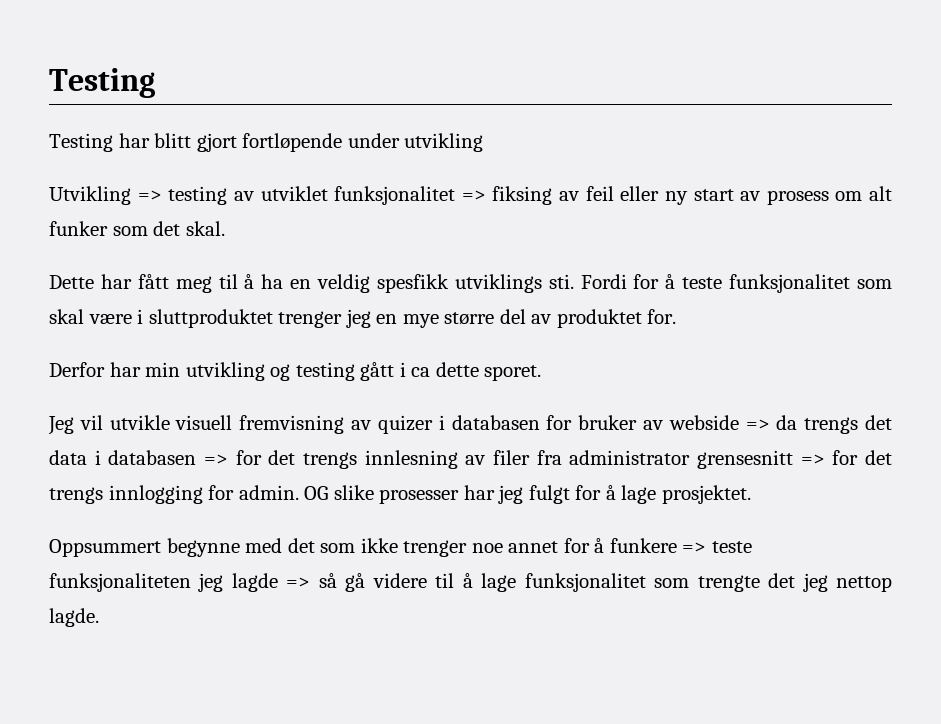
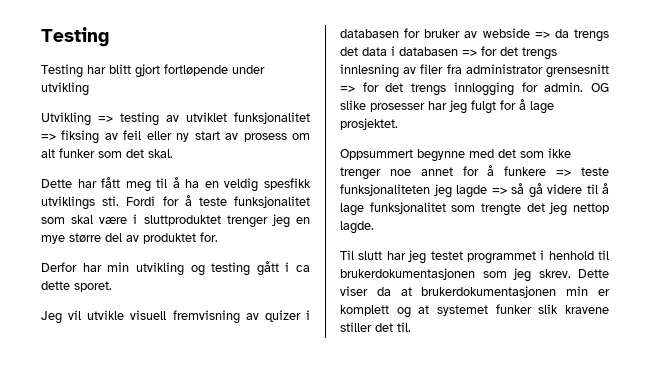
+ Til slutt har jeg testet programmet i henhold til brukerdokumentasjonen som jeg skrev. Dette viser da at brukerdokumentasjonen min er komplett og at systemet funker slik kravene stiller det til.

